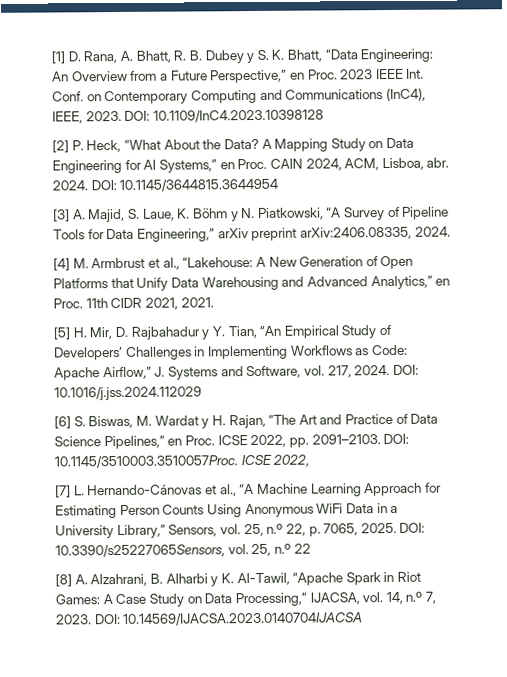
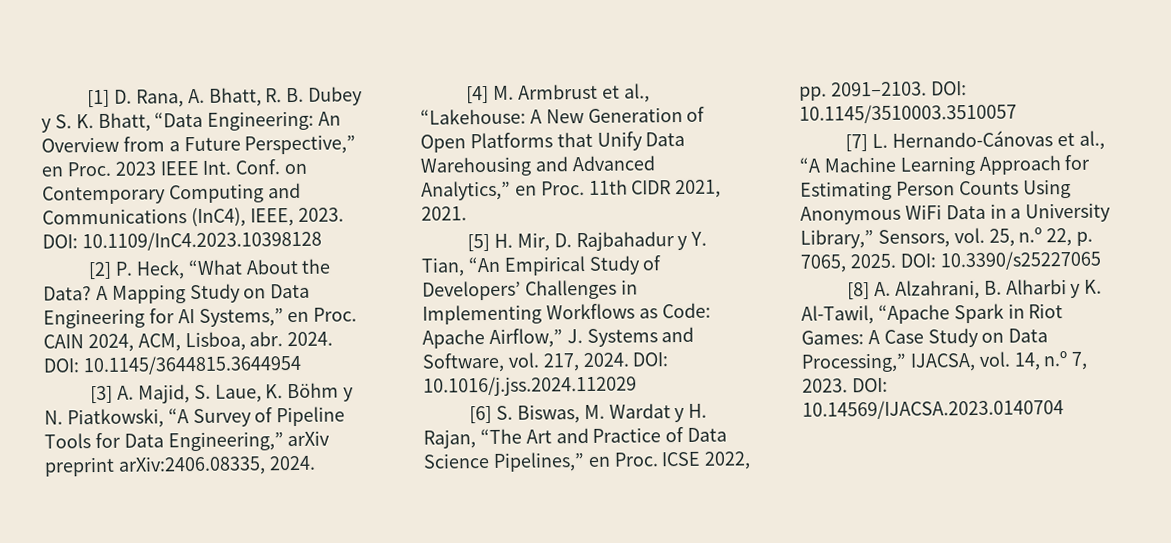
- DOI: 10.1145/3510003.3510057Proc. ICSE 2022,
+ DOI: 10.1145/3510003.3510057
- DOI: 10.3390/s25227065Sensors, vol. 25, n.º 22
+ DOI: 10.3390/s25227065
- DOI: 10.14569/IJACSA.2023.0140704IJACSA
+ DOI: 10.14569/IJACSA.2023.0140704

